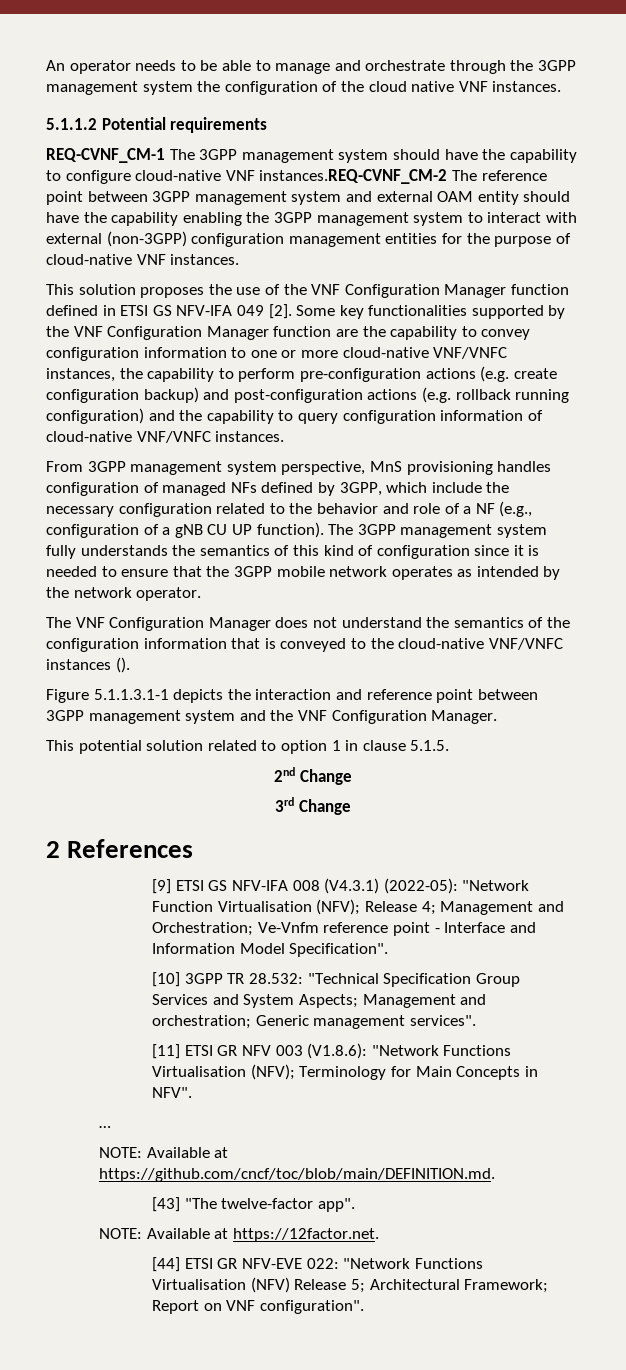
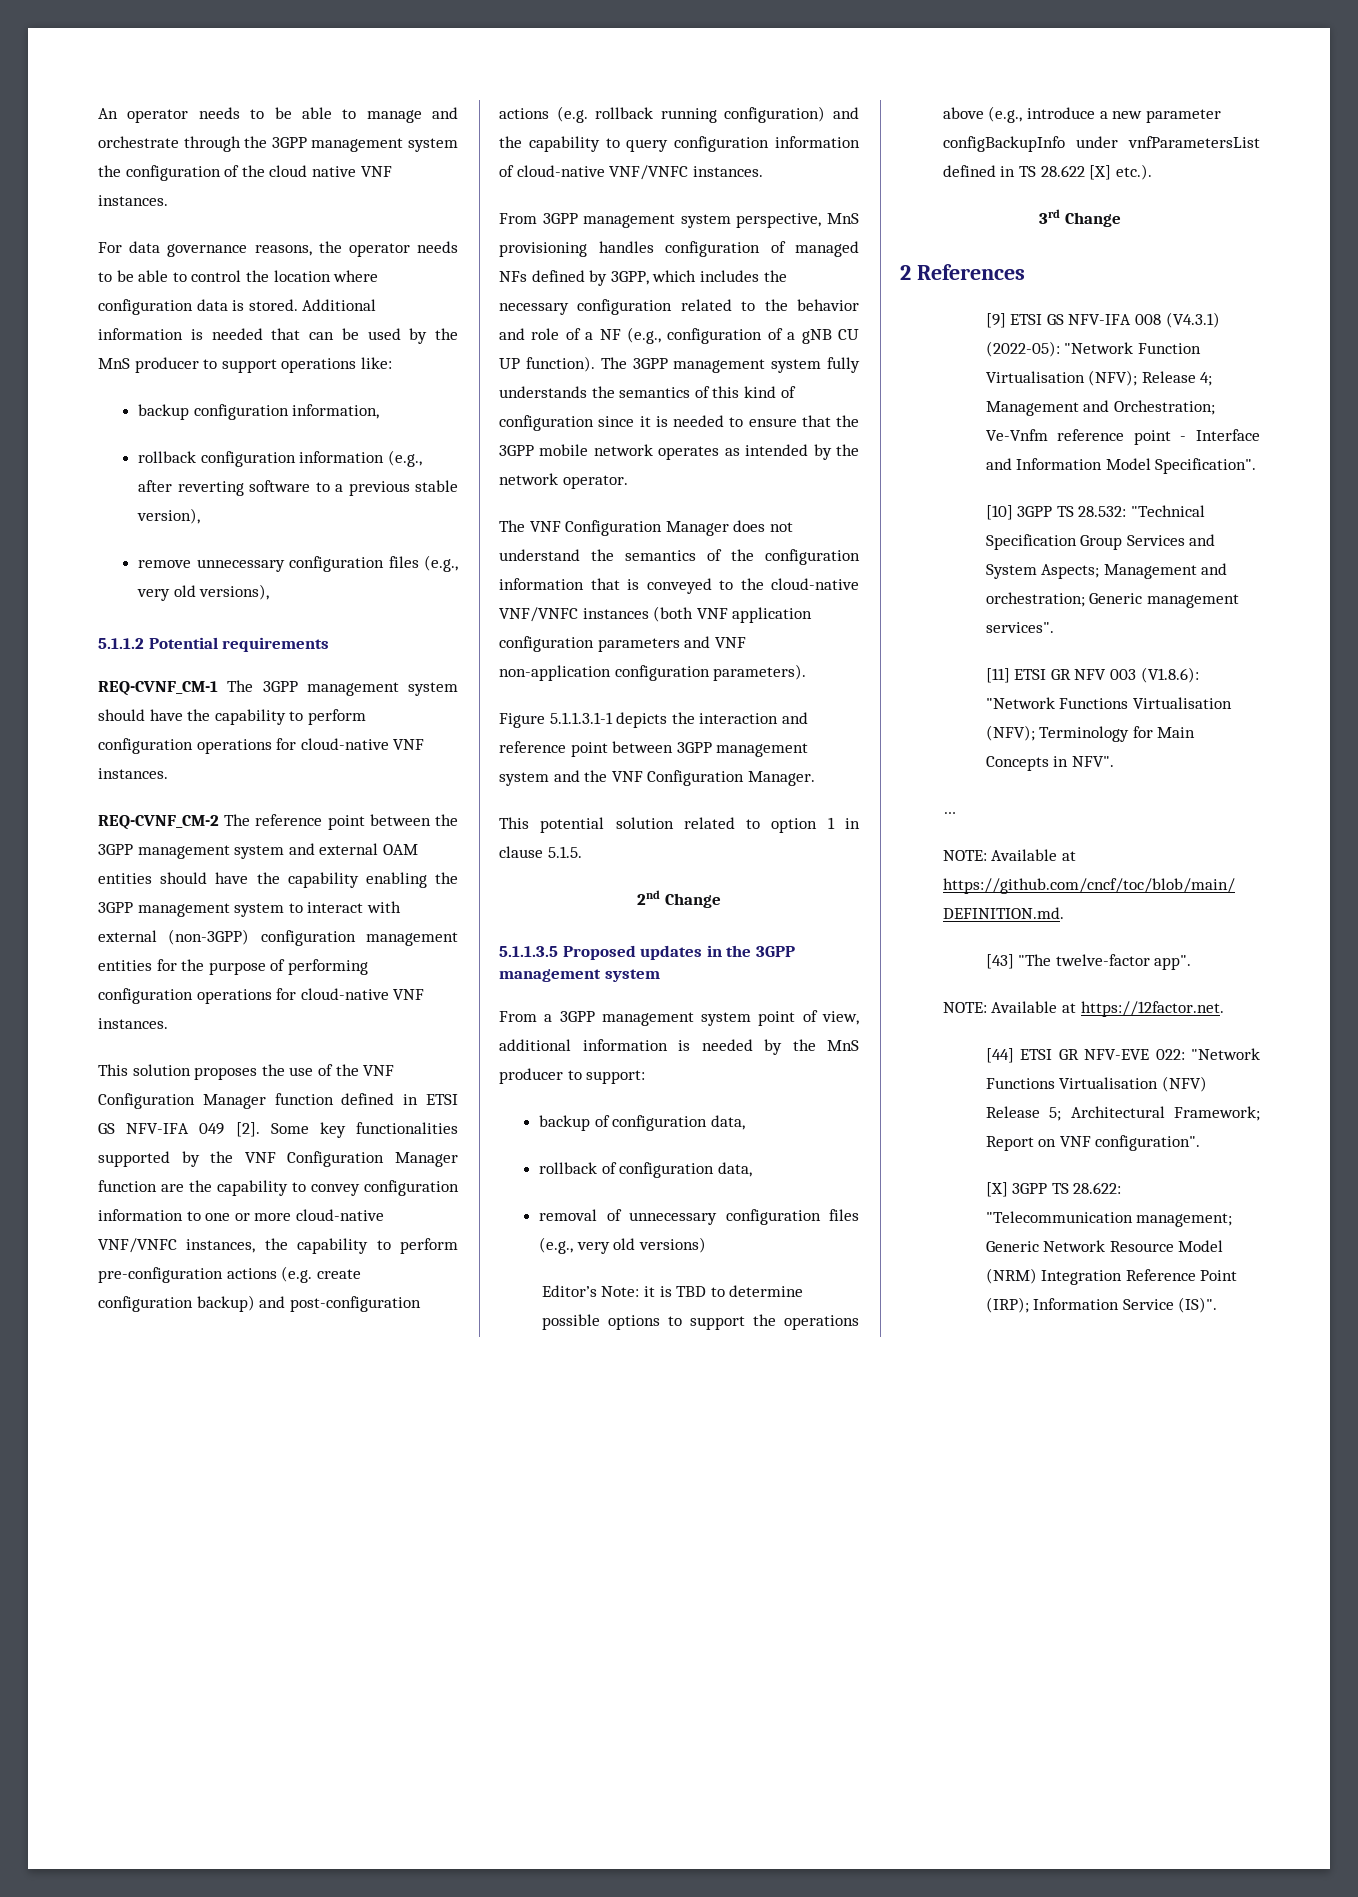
+ For data governance reasons, the operator needs to be able to control the location where configuration data is stored. Additional information is needed that can be used by the MnS producer to support operations like:
+ backup configuration information,
+ rollback configuration information (e.g., after reverting software to a previous stable version),
+ remove unnecessary configuration files (e.g., very old versions),
- REQ-CVNF_CM-1 The 3GPP management system should have the capability to configure cloud-native VNF instances.REQ-CVNF_CM-2 The reference point between 3GPP management system and external OAM entity should have the capability enabling the 3GPP management system to interact with external (non-3GPP) configuration management entities for the purpose of cloud-native VNF instances.
+ REQ-CVNF_CM-1 The 3GPP management system should have the capability to perform configuration operations for cloud-native VNF instances.
+ REQ-CVNF_CM-2 The reference point between the 3GPP management system and external OAM entities should have the capability enabling the 3GPP management system to interact with external (non-3GPP) configuration management entities for the purpose of performing configuration operations for cloud-native VNF instances.
- From 3GPP management system perspective, MnS provisioning handles configuration of managed NFs defined by 3GPP, which include the necessary configuration related to the behavior and role of a NF (e.g., configuration of a gNB CU UP function).
+ From 3GPP management system perspective, MnS provisioning handles configuration of managed NFs defined by 3GPP, which includes the necessary configuration related to the behavior and role of a NF (e.g., configuration of a gNB CU UP function).
- The VNF Configuration Manager does not understand the semantics of the configuration information that is conveyed to the cloud-native VNF/VNFC instances ().
+ The VNF Configuration Manager does not understand the semantics of the configuration information that is conveyed to the cloud-native VNF/VNFC instances (both VNF application configuration parameters and VNF non-application configuration parameters).
+ 5.1.1.3.5 Proposed updates in the 3GPP management system
+ From a 3GPP management system point of view, additional information is needed by the MnS producer to support:
+ backup of configuration data,
+ rollback of configuration data,
+ removal of unnecessary configuration files (e.g., very old versions)
+ Editor’s Note: it is TBD to determine possible options to support the operations above (e.g., introduce a new parameter configBackupInfo under vnfParametersList defined in TS 28.622 [X] etc.).
- [10] 3GPP TR 28.532: "Technical Specification Group Services and System Aspects; Management and orchestration; Generic management services".
+ [10] 3GPP TS 28.532: "Technical Specification Group Services and System Aspects; Management and orchestration; Generic management services".
+ [X] 3GPP TS 28.622: "Telecommunication management; Generic Network Resource Model (NRM) Integration Reference Point (IRP); Information Service (IS)".

